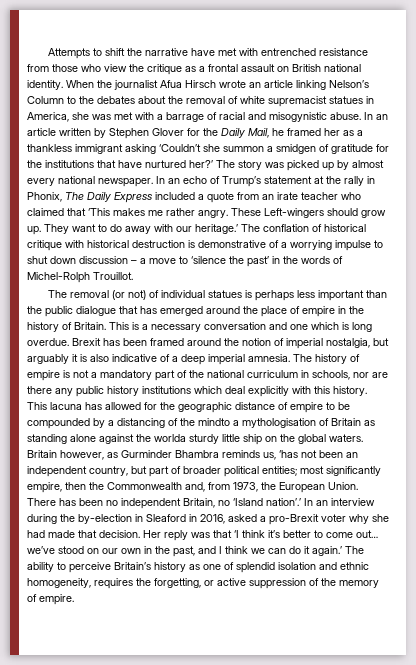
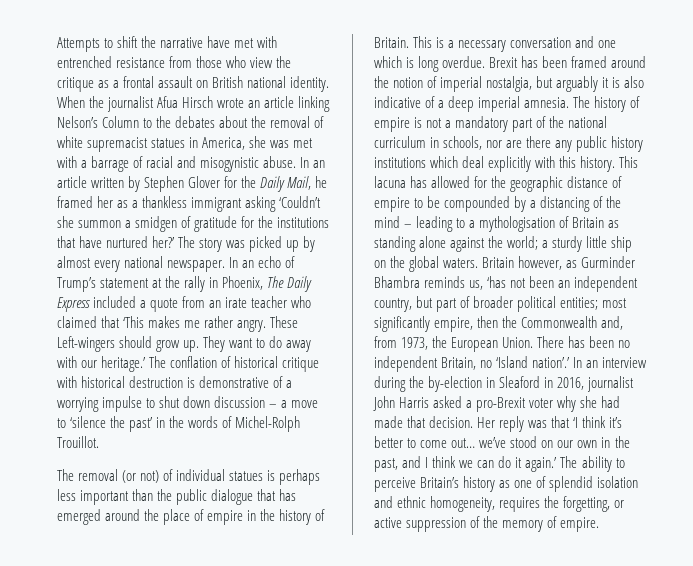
- In an echo of Trump’s statement at the rally in Phonix, The Daily Express included a quote from an irate teacher who claimed that ‘This makes me rather angry.
+ In an echo of Trump’s statement at the rally in Phoenix, The Daily Express included a quote from an irate teacher who claimed that ‘This makes me rather angry.
- This lacuna has allowed for the geographic distance of empire to be compounded by a distancing of the mindto a mythologisation of Britain as standing alone against the worlda sturdy little ship on the global waters.
+ This lacuna has allowed for the geographic distance of empire to be compounded by a distancing of the mind – leading to a mythologisation of Britain as standing alone against the world; a sturdy little ship on the global waters.
- In an interview during the by-election in Sleaford in 2016, asked a pro-Brexit voter why she had made that decision.
+ In an interview during the by-election in Sleaford in 2016, journalist John Harris asked a pro-Brexit voter why she had made that decision.

